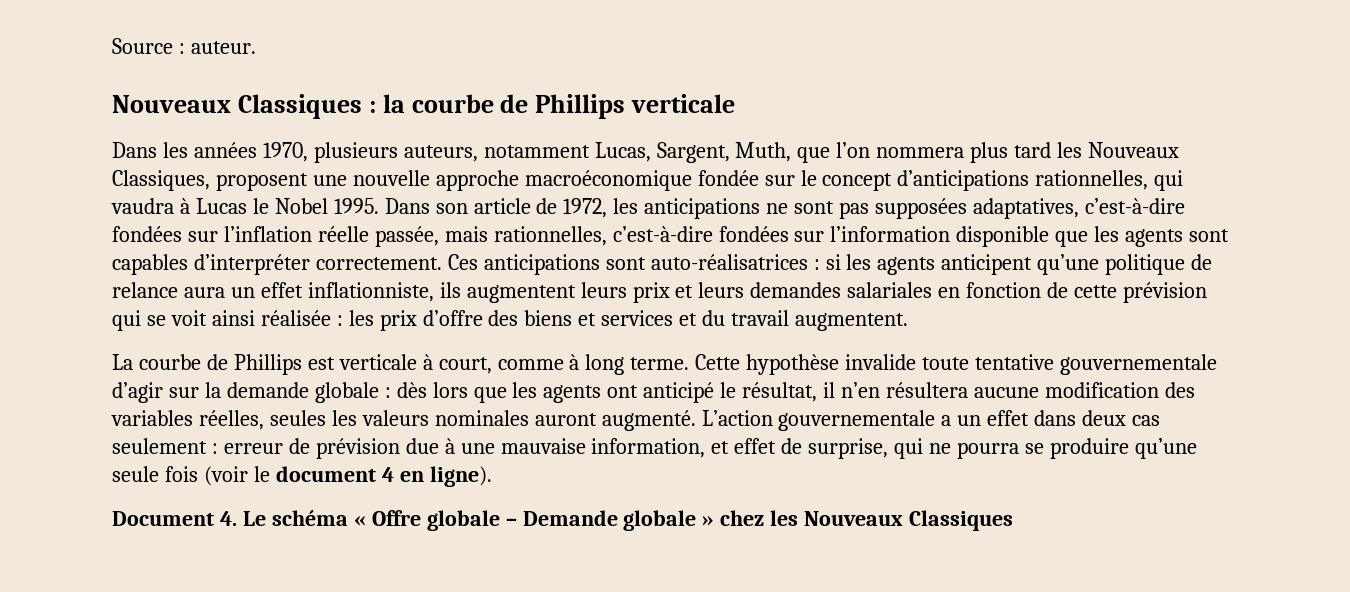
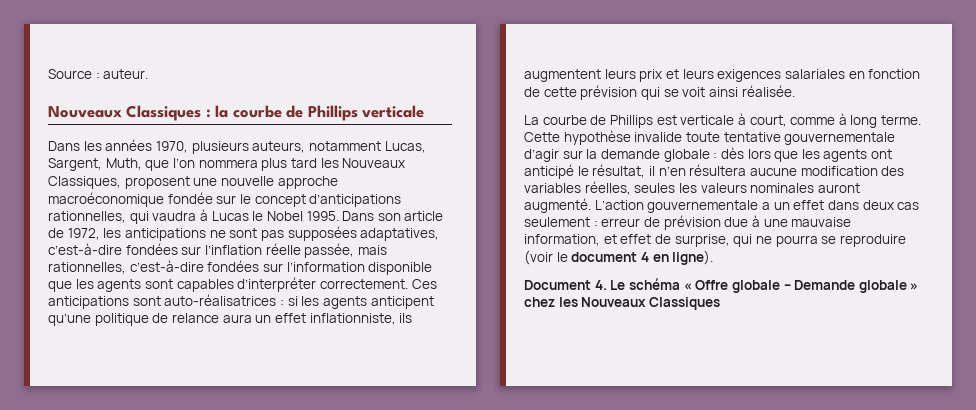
- Ces anticipations sont auto-réalisatrices : si les agents anticipent qu’une politique de relance aura un effet inflationniste, ils augmentent leurs prix et leurs demandes salariales en fonction de cette prévision qui se voit ainsi réalisée : les prix d’offre des biens et services et du travail augmentent.
+ Ces anticipations sont auto-réalisatrices : si les agents anticipent qu’une politique de relance aura un effet inflationniste, ils augmentent leurs prix et leurs exigences salariales en fonction de cette prévision qui se voit ainsi réalisée.
- L’action gouvernementale a un effet dans deux cas seulement : erreur de prévision due à une mauvaise information, et effet de surprise, qui ne pourra se produire qu’une seule fois (voir le document 4 en ligne).
+ L’action gouvernementale a un effet dans deux cas seulement : erreur de prévision due à une mauvaise information, et effet de surprise, qui ne pourra se reproduire (voir le document 4 en ligne).

